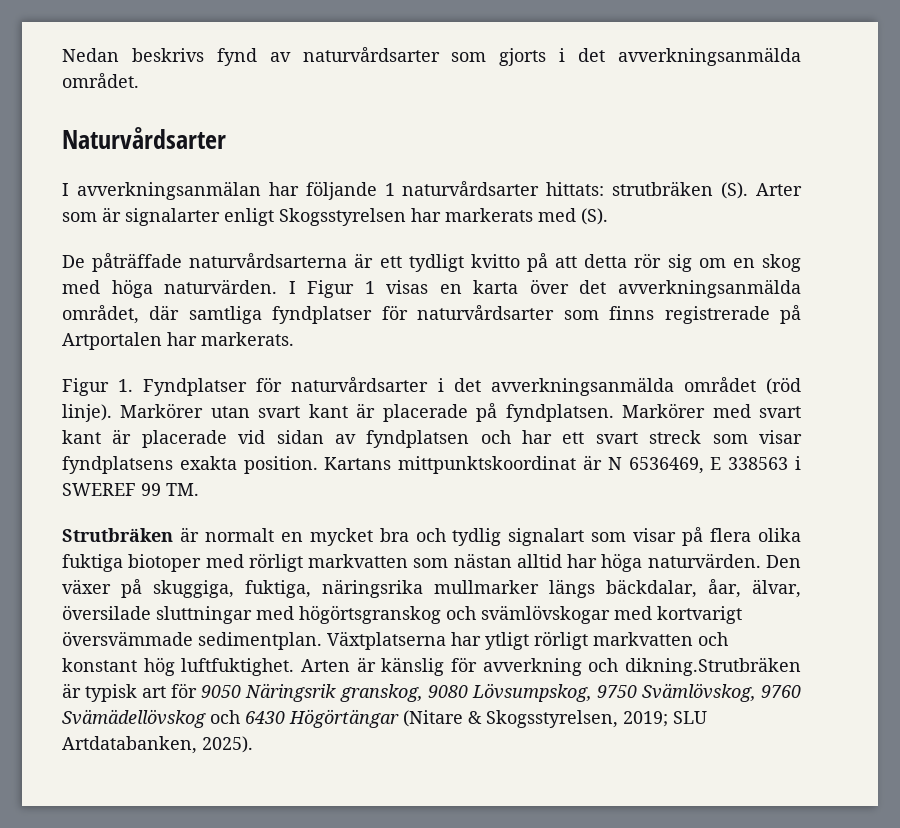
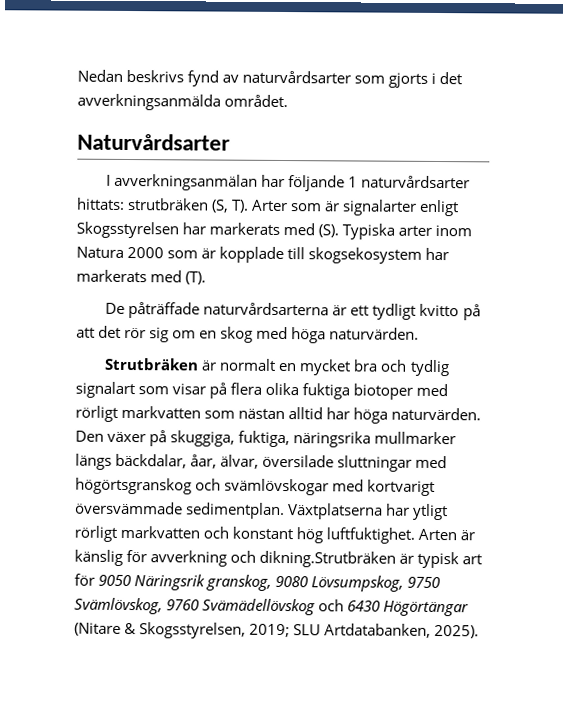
- I avverkningsanmälan har följande 1 naturvårdsarter hittats: strutbräken (S). Arter som är signalarter enligt Skogsstyrelsen har markerats med (S).
+ I avverkningsanmälan har följande 1 naturvårdsarter hittats: strutbräken (S, T). Arter som är signalarter enligt Skogsstyrelsen har markerats med (S). Typiska arter inom Natura 2000 som är kopplade till skogsekosystem har markerats med (T).
- De påträffade naturvårdsarterna är ett tydligt kvitto på att detta rör sig om en skog med höga naturvärden. I Figur 1 visas en karta över det avverkningsanmälda området, där samtliga fyndplatser för naturvårdsarter som finns registrerade på Artportalen har markerats.
- Figur 1. Fyndplatser för naturvårdsarter i det avverkningsanmälda området (röd linje). Markörer utan svart kant är placerade på fyndplatsen. Markörer med svart kant är placerade vid sidan av fyndplatsen och har ett svart streck som visar fyndplatsens exakta position. Kartans mittpunktskoordinat är N 6536469, E 338563 i SWEREF 99 TM.
+ De påträffade naturvårdsarterna är ett tydligt kvitto på att det rör sig om en skog med höga naturvärden.

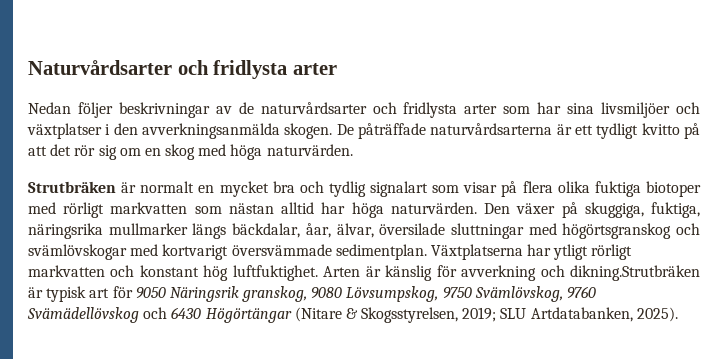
- Nedan beskrivs fynd av naturvårdsarter som gjorts i det avverkningsanmälda området.
- Naturvårdsarter
- I avverkningsanmälan har följande 1 naturvårdsarter hittats: strutbräken (S, T). Arter som är signalarter enligt Skogsstyrelsen har markerats med (S). Typiska arter inom Natura 2000 som är kopplade till skogsekosystem har markerats med (T).
- De påträffade naturvårdsarterna är ett tydligt kvitto på att det rör sig om en skog med höga naturvärden.
+ Naturvårdsarter och fridlysta arter
+ Nedan följer beskrivningar av de naturvårdsarter och fridlysta arter som har sina livsmiljöer och växtplatser i den avverkningsanmälda skogen. De påträffade naturvårdsarterna är ett tydligt kvitto på att det rör sig om en skog med höga naturvärden.

